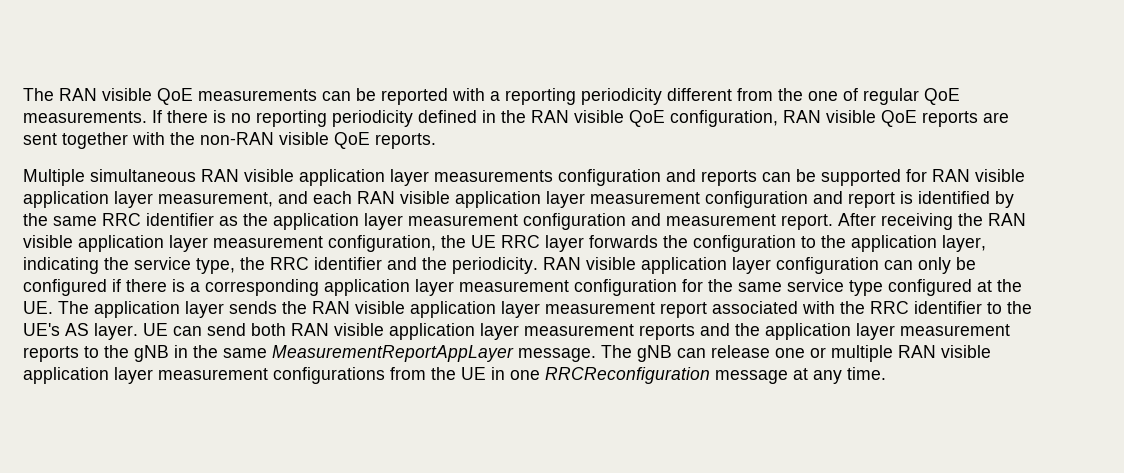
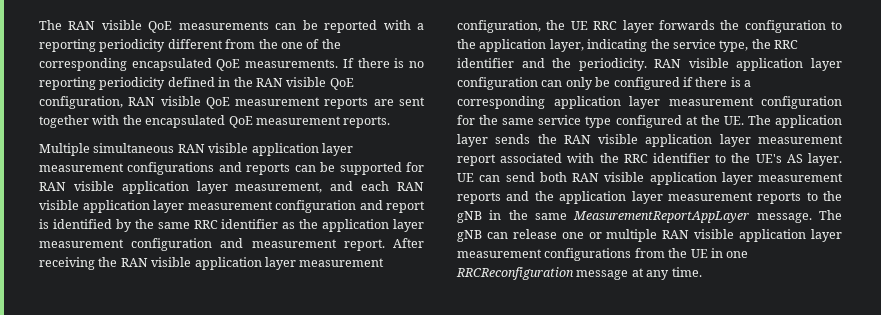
- The RAN visible QoE measurements can be reported with a reporting periodicity different from the one of regular QoE measurements.
+ The RAN visible QoE measurements can be reported with a reporting periodicity different from the one of the corresponding encapsulated QoE measurements.
- If there is no reporting periodicity defined in the RAN visible QoE configuration, RAN visible QoE reports are sent together with the non-RAN visible QoE reports.
+ If there is no reporting periodicity defined in the RAN visible QoE configuration, RAN visible QoE measurement reports are sent together with the encapsulated QoE measurement reports.
- Multiple simultaneous RAN visible application layer measurements configuration and reports can be supported for RAN visible application layer measurement, and each RAN visible application layer measurement configuration and report is identified by the same RRC identifier as the application layer measurement configuration and measurement report.
+ Multiple simultaneous RAN visible application layer measurement configurations and reports can be supported for RAN visible application layer measurement, and each RAN visible application layer measurement configuration and report is identified by the same RRC identifier as the application layer measurement configuration and measurement report.

